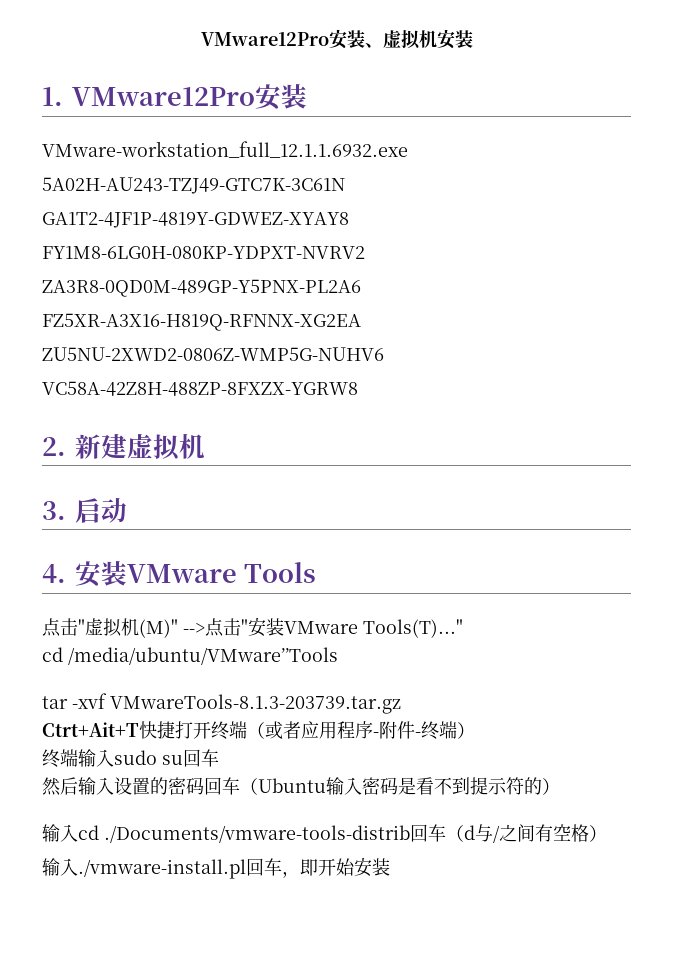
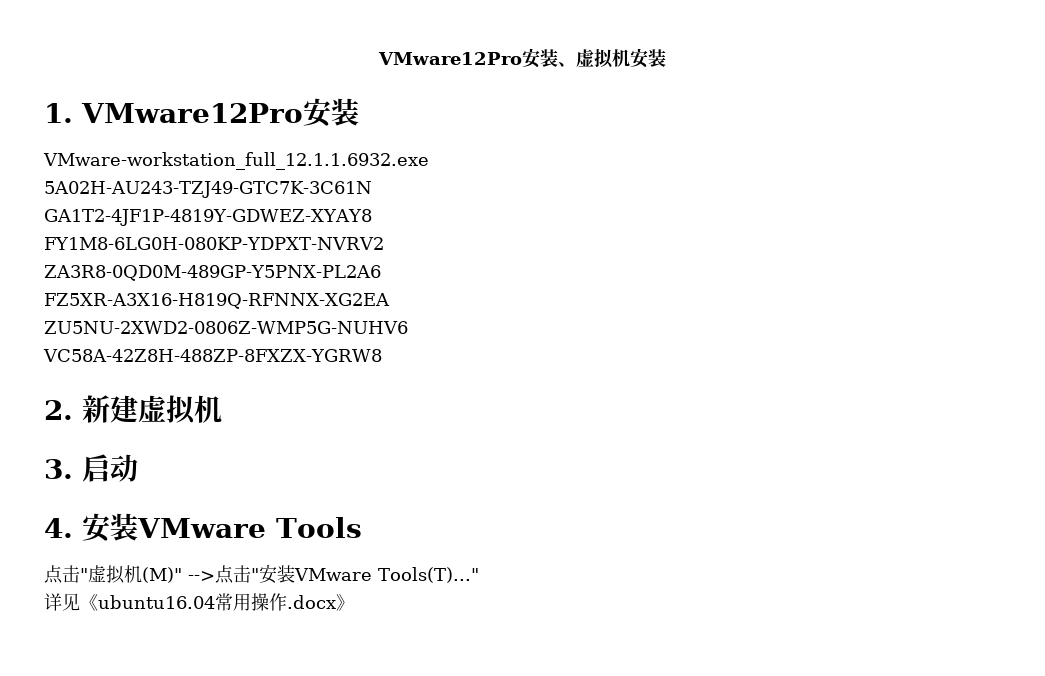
- cd /media/ubuntu/VMware’’Tools
- tar -xvf VMwareTools-8.1.3-203739.tar.gz
- Ctrt+Ait+T快捷打开终端（或者应用程序-附件-终端）
- 终端输入sudo su回车
- 然后输入设置的密码回车（Ubuntu输入密码是看不到提示符的）
- 输入cd ./Documents/vmware-tools-distrib回车（d与/之间有空格）
- 输入./vmware-install.pl回车，即开始安装
+ 详见《ubuntu16.04常用操作.docx》

